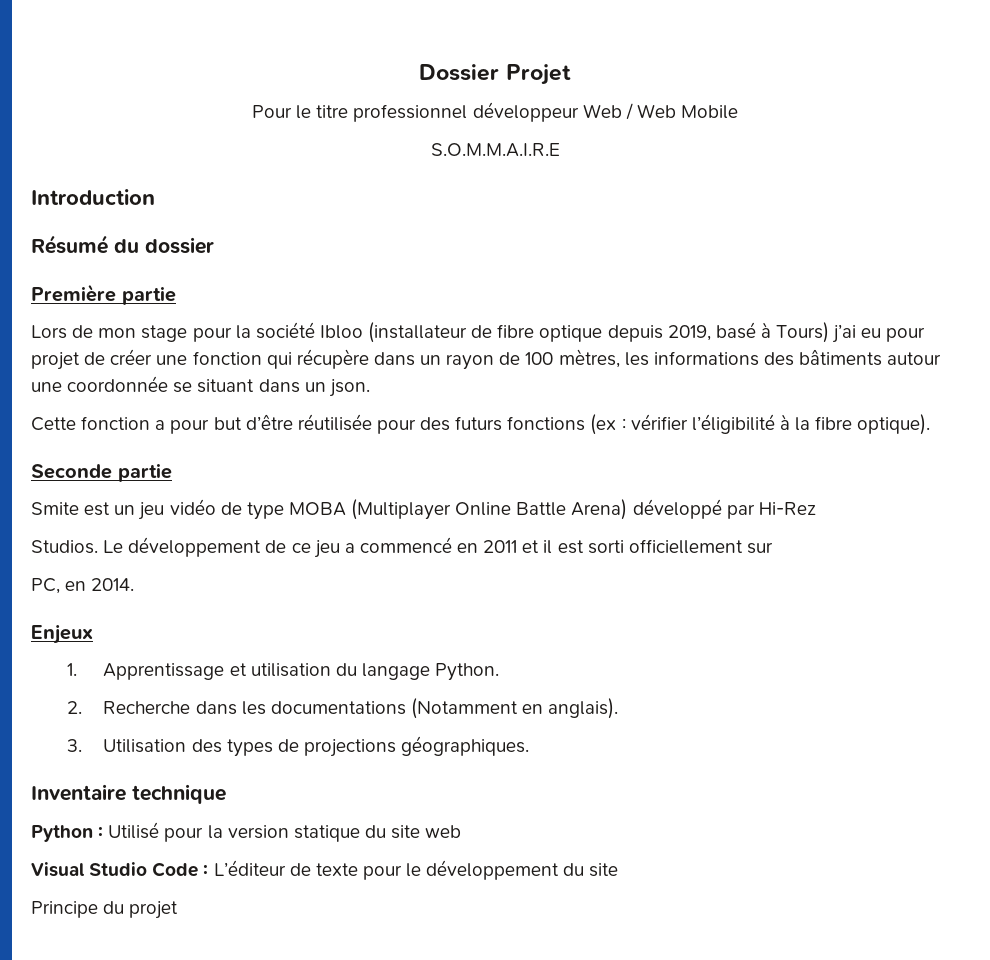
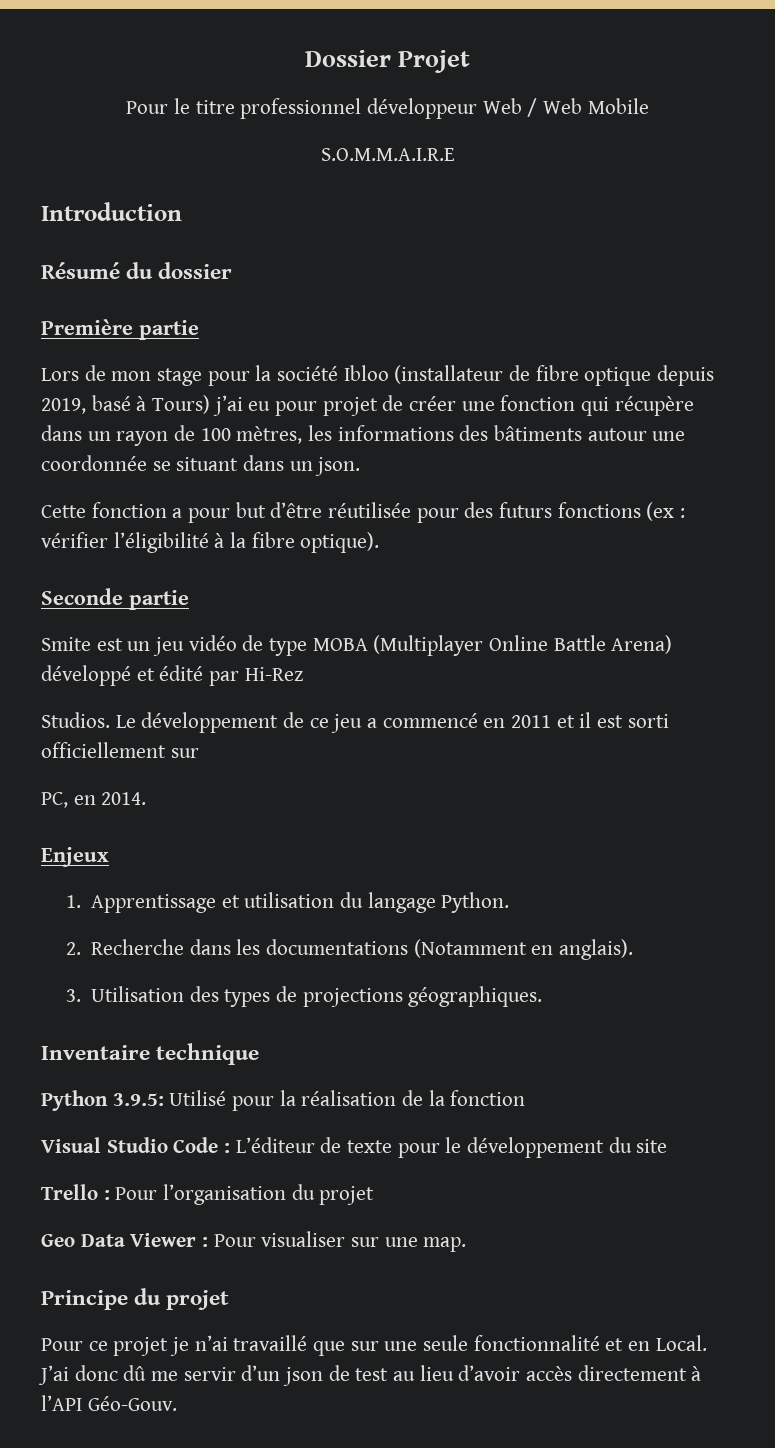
- Smite est un jeu vidéo de type MOBA (Multiplayer Online Battle Arena) développé par Hi-Rez
+ Smite est un jeu vidéo de type MOBA (Multiplayer Online Battle Arena) développé et édité par Hi-Rez
- Python : Utilisé pour la version statique du site web
+ Python 3.9.5: Utilisé pour la réalisation de la fonction
+ Trello : Pour l’organisation du projet
+ Geo Data Viewer : Pour visualiser sur une map.
  Principe du projet
+ Pour ce projet je n’ai travaillé que sur une seule fonctionnalité et en Local. J’ai donc dû me servir d’un json de test au lieu d’avoir accès directement à l’API Géo-Gouv.

